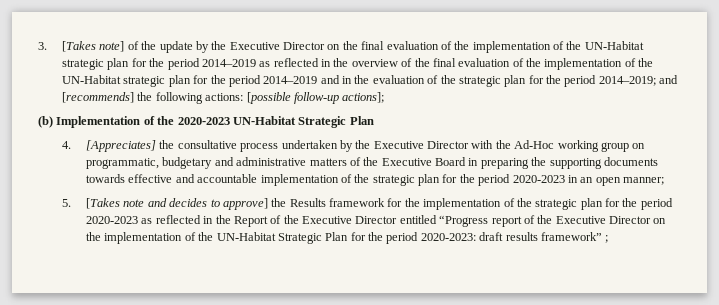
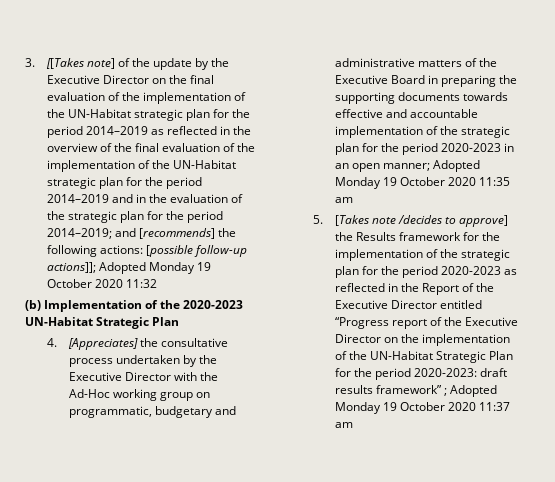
- 3. [Takes note] of the update by the Executive Director on the final evaluation of the implementation of the UN-Habitat strategic plan for the period 2014–2019 as reflected in the overview of the final evaluation of the implementation of the UN-Habitat strategic plan for the period 2014–2019 and in the evaluation of the strategic plan for the period 2014–2019;
+ 3. [[Takes note] of the update by the Executive Director on the final evaluation of the implementation of the UN-Habitat strategic plan for the period 2014–2019 as reflected in the overview of the final evaluation of the implementation of the UN-Habitat strategic plan for the period 2014–2019 and in the evaluation of the strategic plan for the period 2014–2019;
- [possible follow-up actions];
+ [possible follow-up actions]]; Adopted Monday 19 October 2020 11:32
- 4. [Appreciates] the consultative process undertaken by the Executive Director with the Ad-Hoc working group on programmatic, budgetary and administrative matters of the Executive Board in preparing the supporting documents towards effective and accountable implementation of the strategic plan for the period 2020-2023 in an open manner;
+ 4. [Appreciates] the consultative process undertaken by the Executive Director with the Ad-Hoc working group on programmatic, budgetary and administrative matters of the Executive Board in preparing the supporting documents towards effective and accountable implementation of the strategic plan for the period 2020-2023 in an open manner; Adopted Monday 19 October 2020 11:35 am
- 5. [Takes note and decides to approve] the Results framework for the implementation of the strategic plan for the period 2020-2023 as reflected in the Report of the Executive Director entitled “Progress report of the Executive Director on the implementation of the UN-Habitat Strategic Plan for the period 2020-2023: draft results framework” ;
+ 5. [Takes note /decides to approve] the Results framework for the implementation of the strategic plan for the period 2020-2023 as reflected in the Report of the Executive Director entitled “Progress report of the Executive Director on the implementation of the UN-Habitat Strategic Plan for the period 2020-2023: draft results framework” ; Adopted Monday 19 October 2020 11:37 am

